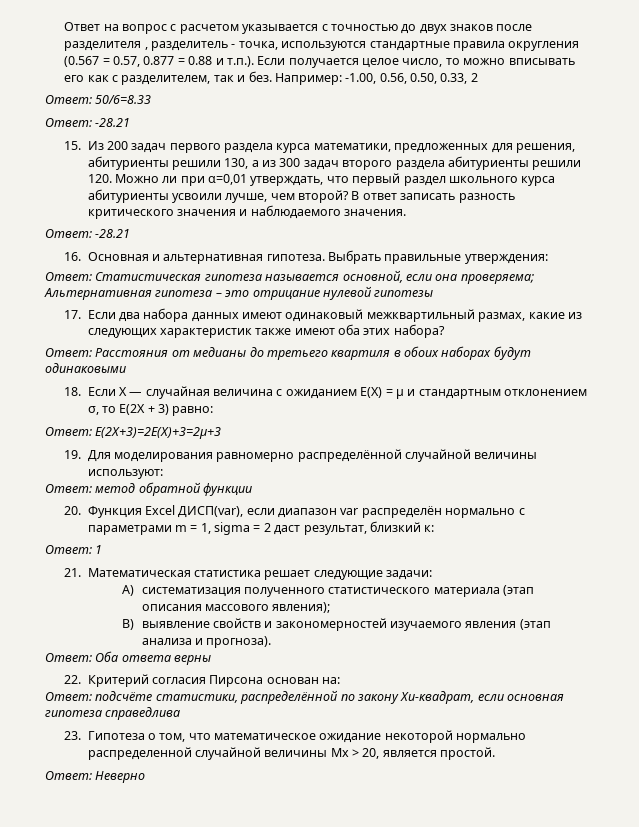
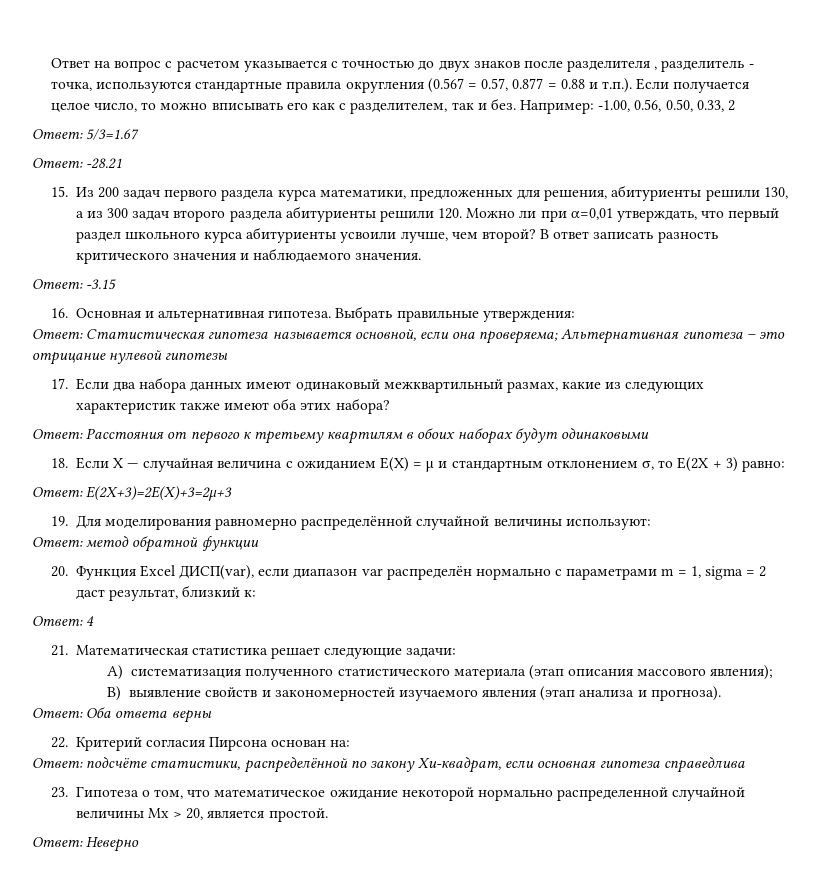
- Ответ: 50/6=8.33
+ Ответ: 5/3=1.67
  В ответ записать разность критического значения и наблюдаемого значения.
- Ответ: -28.21
+ Ответ: -3.15
- Ответ: Расстояния от медианы до третьего квартиля в обоих наборах будут одинаковыми
+ Ответ: Расстояния от первого к третьему квартилям в обоих наборах будут одинаковыми
- Ответ: 1
+ Ответ: 4

